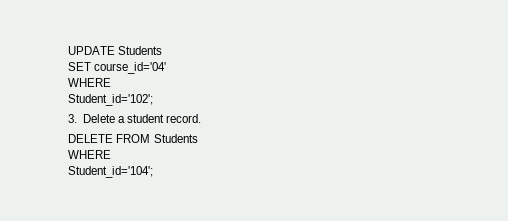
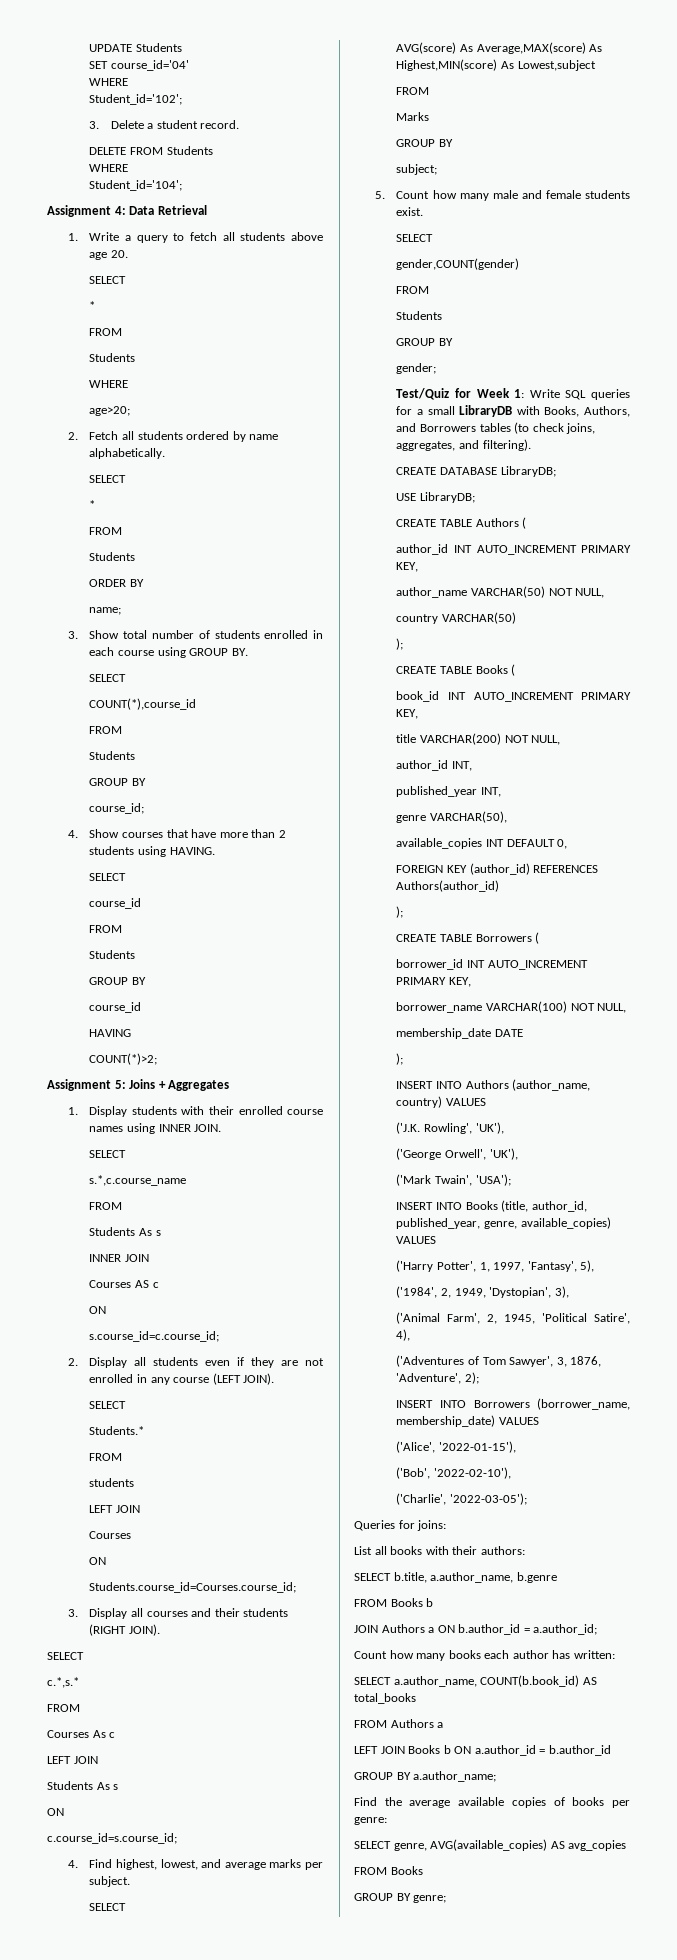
+ Assignment 4: Data Retrieval
+ 1. Write a query to fetch all students above age 20.
+ SELECT
+ *
+ FROM
+ Students
+ WHERE
+ age>20;
+ 2. Fetch all students ordered by name alphabetically.
+ SELECT
+ *
+ FROM
+ Students
+ ORDER BY
+ name;
+ 3. Show total number of students enrolled in each course using GROUP BY.
+ SELECT
+ COUNT(*),course_id
+ FROM
+ Students
+ GROUP BY
+ course_id;
+ 4. Show courses that have more than 2 students using HAVING.
+ SELECT
+ course_id
+ FROM
+ Students
+ GROUP BY
+ course_id
+ HAVING
+ COUNT(*)>2;
+ Assignment 5: Joins + Aggregates
+ 1. Display students with their enrolled course names using INNER JOIN.
+ SELECT
+ s.*,c.course_name
+ FROM
+ Students As s
+ INNER JOIN
+ Courses AS c
+ ON
+ s.course_id=c.course_id;
+ 2. Display all students even if they are not enrolled in any course (LEFT JOIN).
+ SELECT
+ Students.*
+ FROM
+ students
+ LEFT JOIN
+ Courses
+ ON
+ Students.course_id=Courses.course_id;
+ 3. Display all courses and their students (RIGHT JOIN).
+ SELECT
+ c.*,s.*
+ FROM
+ Courses As c
+ LEFT JOIN
+ Students As s
+ ON
+ c.course_id=s.course_id;
+ 4. Find highest, lowest, and average marks per subject.
+ SELECT
+ AVG(score) As Average,MAX(score) As Highest,MIN(score) As Lowest,subject
+ FROM
+ Marks
+ GROUP BY
+ subject;
+ 5. Count how many male and female students exist.
+ SELECT
+ gender,COUNT(gender)
+ FROM
+ Students
+ GROUP BY
+ gender;
+ Test/Quiz for Week 1: Write SQL queries for a small LibraryDB with Books, Authors, and Borrowers tables (to check joins, aggregates, and filtering).
+ CREATE DATABASE LibraryDB;
+ USE LibraryDB;
+ CREATE TABLE Authors (
+ author_id INT AUTO_INCREMENT PRIMARY KEY,
+ author_name VARCHAR(50) NOT NULL,
+ country VARCHAR(50)
+ );
+ CREATE TABLE Books (
+ book_id INT AUTO_INCREMENT PRIMARY KEY,
+ title VARCHAR(200) NOT NULL,
+ author_id INT,
+ published_year INT,
+ genre VARCHAR(50),
+ available_copies INT DEFAULT 0,
+ FOREIGN KEY (author_id) REFERENCES Authors(author_id)
+ );
+ CREATE TABLE Borrowers (
+ borrower_id INT AUTO_INCREMENT PRIMARY KEY,
+ borrower_name VARCHAR(100) NOT NULL,
+ membership_date DATE
+ );
+ INSERT INTO Authors (author_name, country) VALUES
+ ('J.K. Rowling', 'UK'),
+ ('George Orwell', 'UK'),
+ ('Mark Twain', 'USA');
+ INSERT INTO Books (title, author_id, published_year, genre, available_copies) VALUES
+ ('Harry Potter', 1, 1997, 'Fantasy', 5),
+ ('1984', 2, 1949, 'Dystopian', 3),
+ ('Animal Farm', 2, 1945, 'Political Satire', 4),
+ ('Adventures of Tom Sawyer', 3, 1876, 'Adventure', 2);
+ INSERT INTO Borrowers (borrower_name, membership_date) VALUES
+ ('Alice', '2022-01-15'),
+ ('Bob', '2022-02-10'),
+ ('Charlie', '2022-03-05');
+ Queries for joins:
+ List all books with their authors:
+ SELECT b.title, a.author_name, b.genre
+ FROM Books b
+ JOIN Authors a ON b.author_id = a.author_id;
+ Count how many books each author has written:
+ SELECT a.author_name, COUNT(b.book_id) AS total_books
+ FROM Authors a
+ LEFT JOIN Books b ON a.author_id = b.author_id
+ GROUP BY a.author_name;
+ Find the average available copies of books per genre:
+ SELECT genre, AVG(available_copies) AS avg_copies
+ FROM Books
+ GROUP BY genre;

